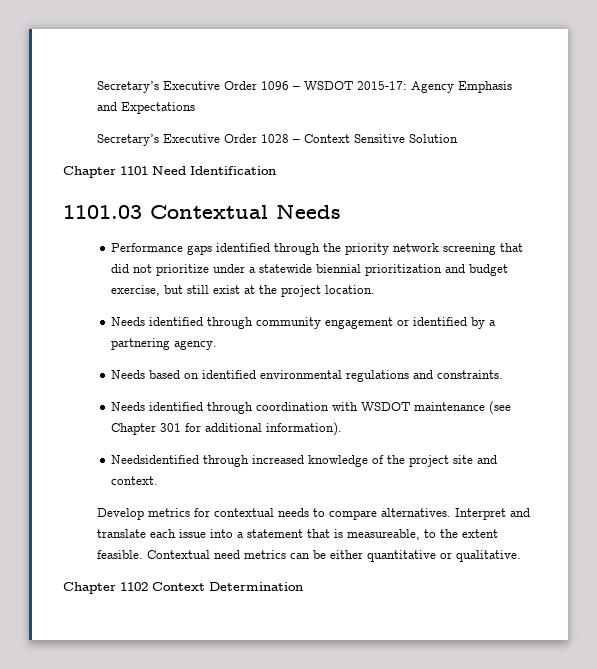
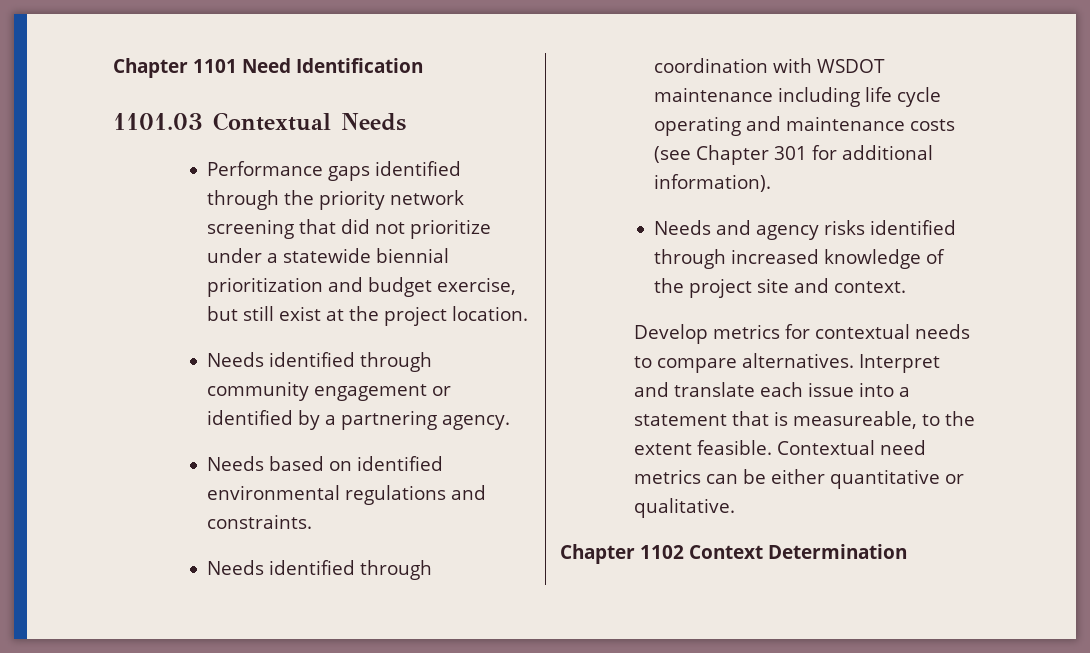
- Secretary’s Executive Order 1096 – WSDOT 2015-17: Agency Emphasis and Expectations
- Secretary’s Executive Order 1028 – Context Sensitive Solution
- Needs identified through coordination with WSDOT maintenance (see Chapter 301 for additional information).
+ Needs identified through coordination with WSDOT maintenance including life cycle operating and maintenance costs (see Chapter 301 for additional information).
- Needsidentified through increased knowledge of the project site and context.
+ Needs and agency risks identified through increased knowledge of the project site and context.

